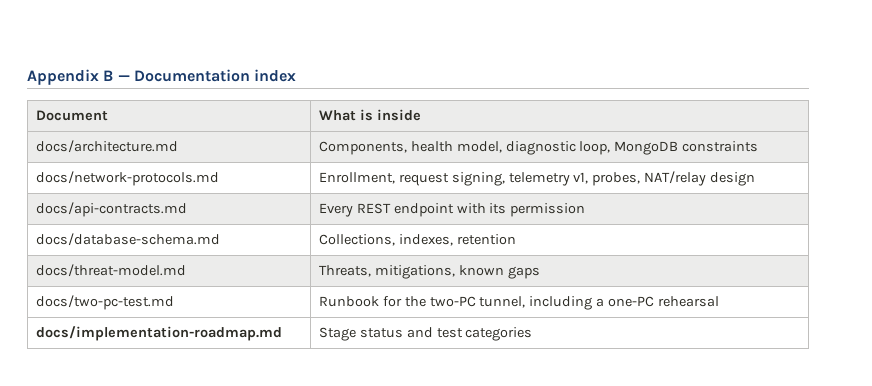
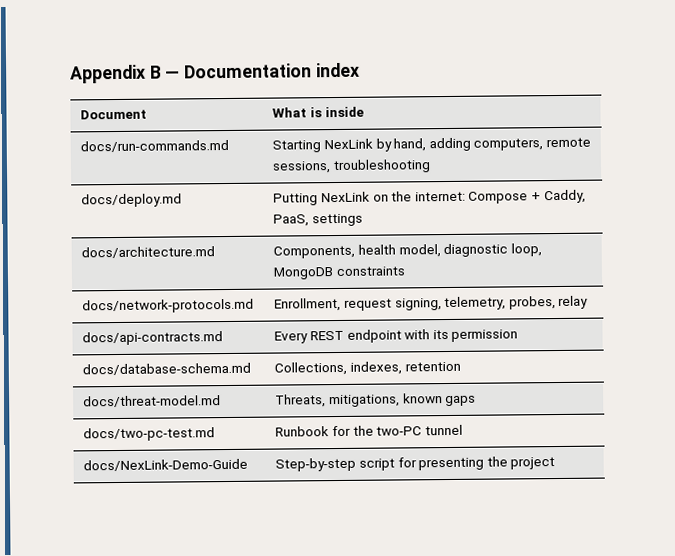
+ docs/run-commands.md | Starting NexLink by hand, adding computers, remote sessions, troubleshooting
+ docs/deploy.md | Putting NexLink on the internet: Compose + Caddy, PaaS, settings
- docs/network-protocols.md | Enrollment, request signing, telemetry v1, probes, NAT/relay design
+ docs/network-protocols.md | Enrollment, request signing, telemetry, probes, relay
- docs/two-pc-test.md | Runbook for the two-PC tunnel, including a one-PC rehearsal
- docs/implementation-roadmap.md | Stage status and test categories
+ docs/two-pc-test.md | Runbook for the two-PC tunnel
+ docs/NexLink-Demo-Guide | Step-by-step script for presenting the project

